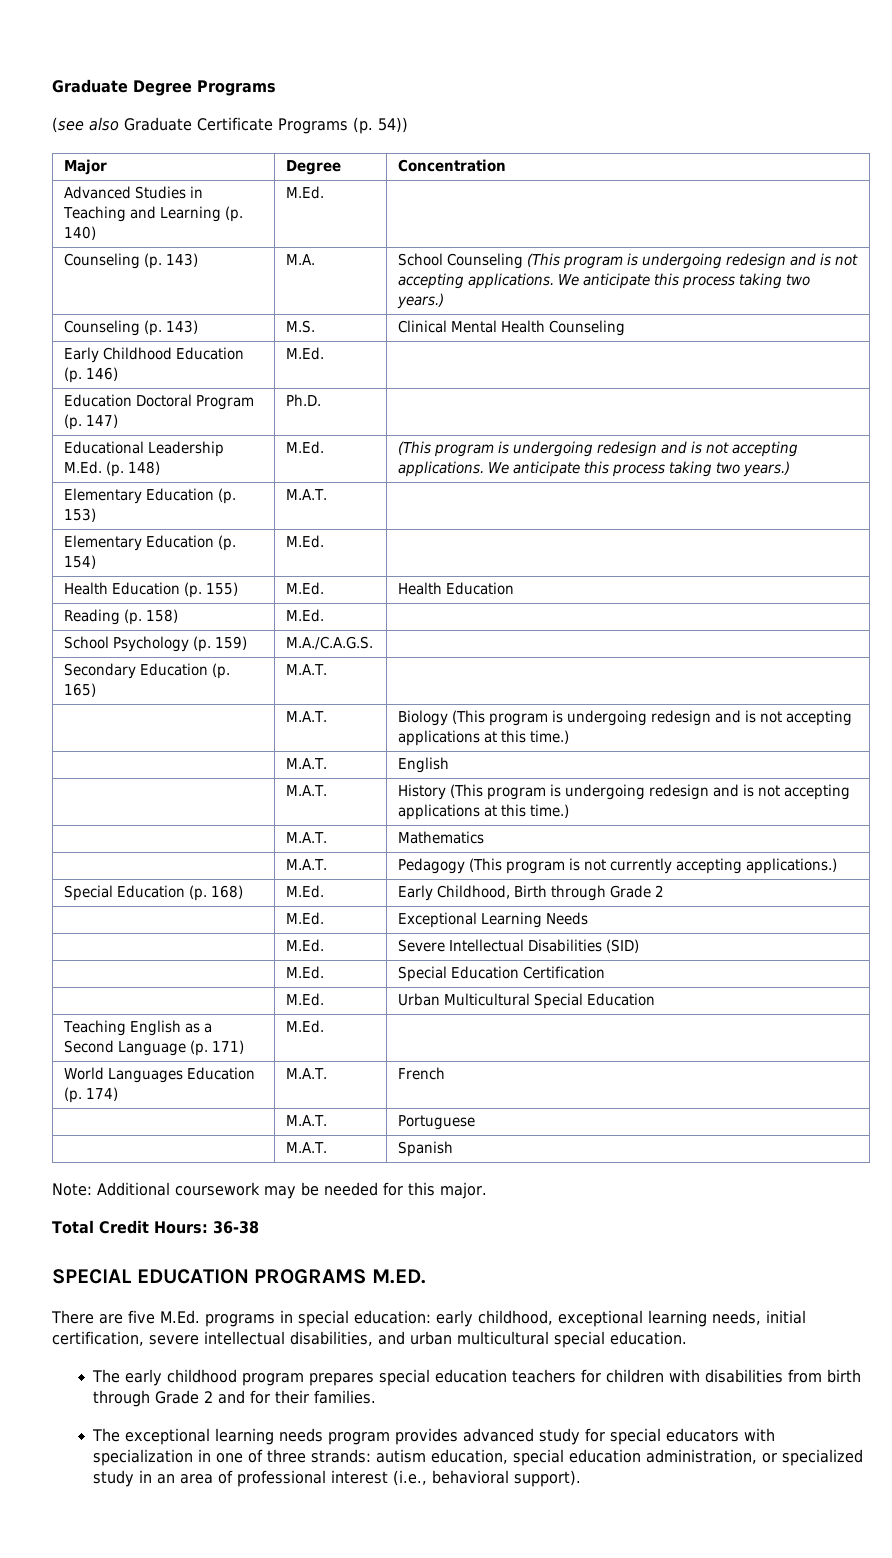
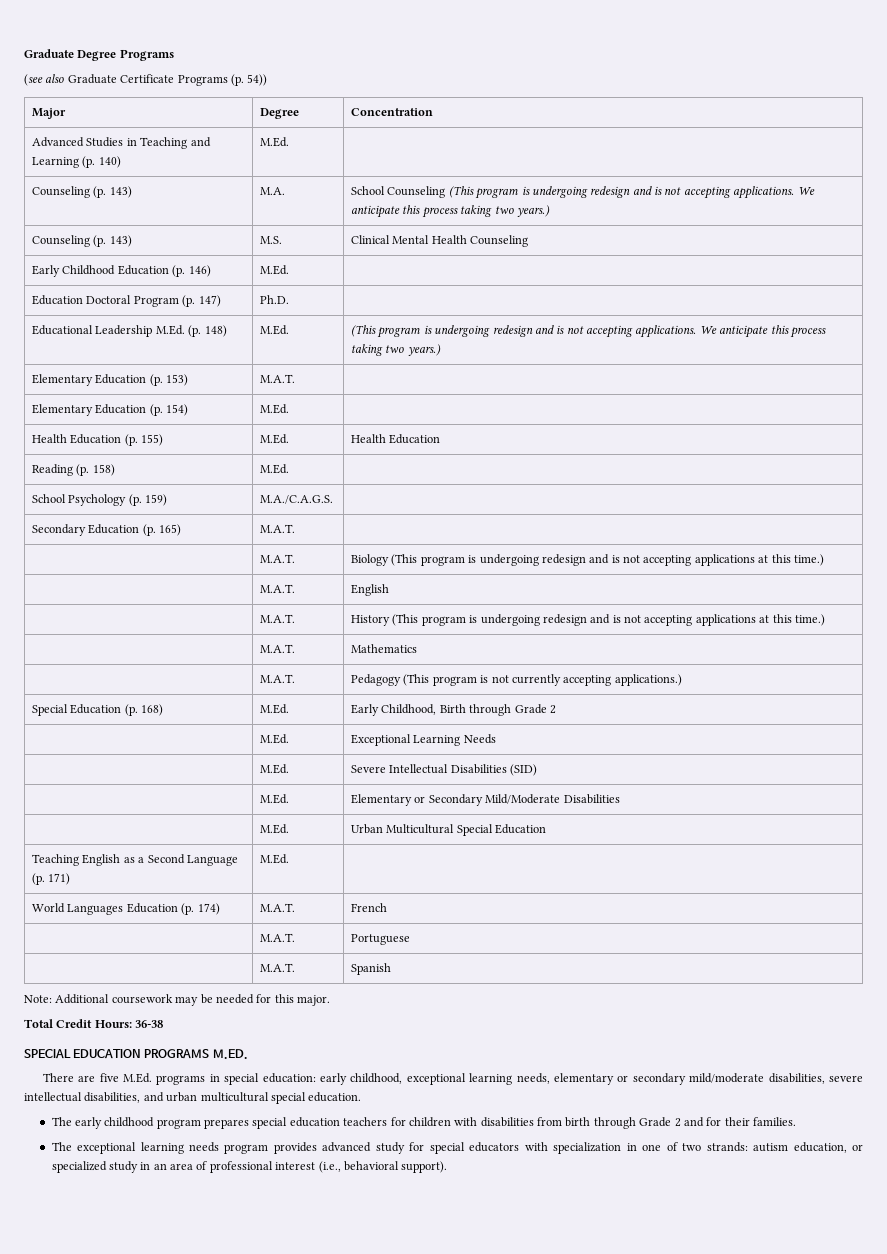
- | M.Ed. | Special Education Certification
+ | M.Ed. | Elementary or Secondary Mild/Moderate Disabilities
- There are five M.Ed. programs in special education: early childhood, exceptional learning needs, initial certification, severe intellectual disabilities, and urban multicultural special education.
+ There are five M.Ed. programs in special education: early childhood, exceptional learning needs, elementary or secondary mild/moderate disabilities, severe intellectual disabilities, and urban multicultural special education.
- The exceptional learning needs program provides advanced study for special educators with specialization in one of three strands: autism education, special education administration, or specialized study in an area of professional interest (i.e., behavioral support).
+ The exceptional learning needs program provides advanced study for special educators with specialization in one of two strands: autism education, or specialized study in an area of professional interest (i.e., behavioral support).

